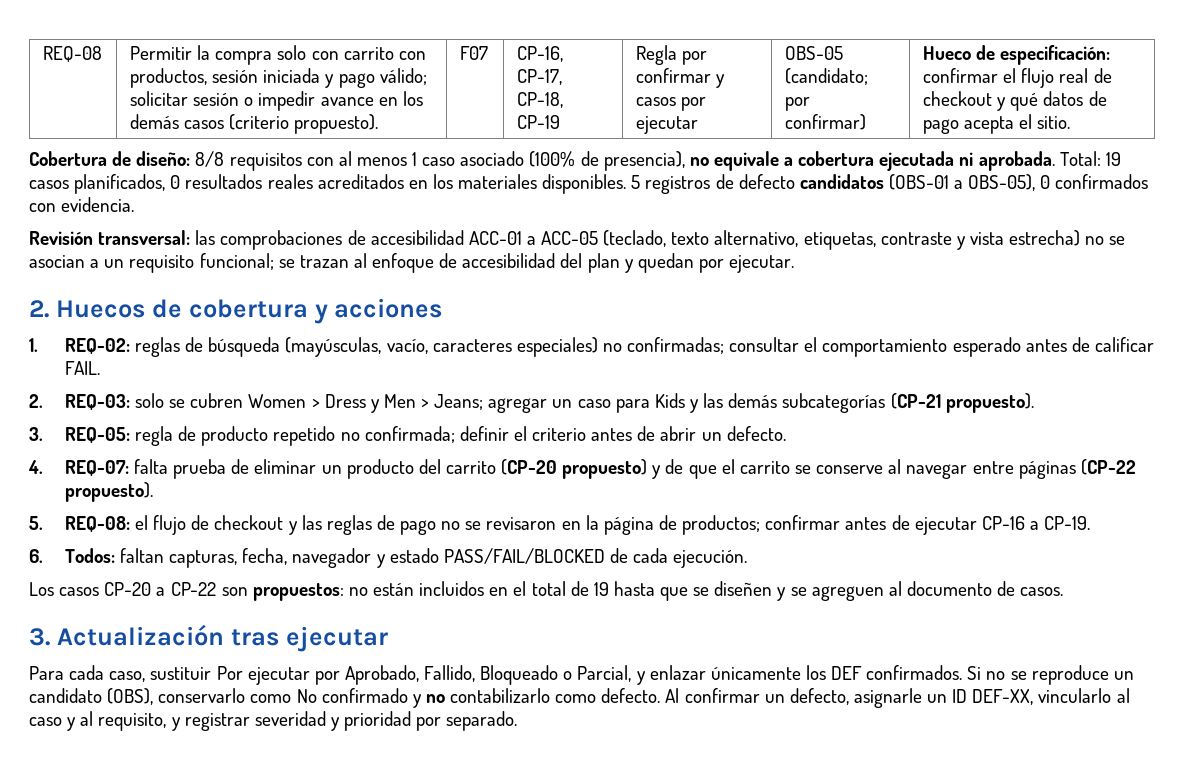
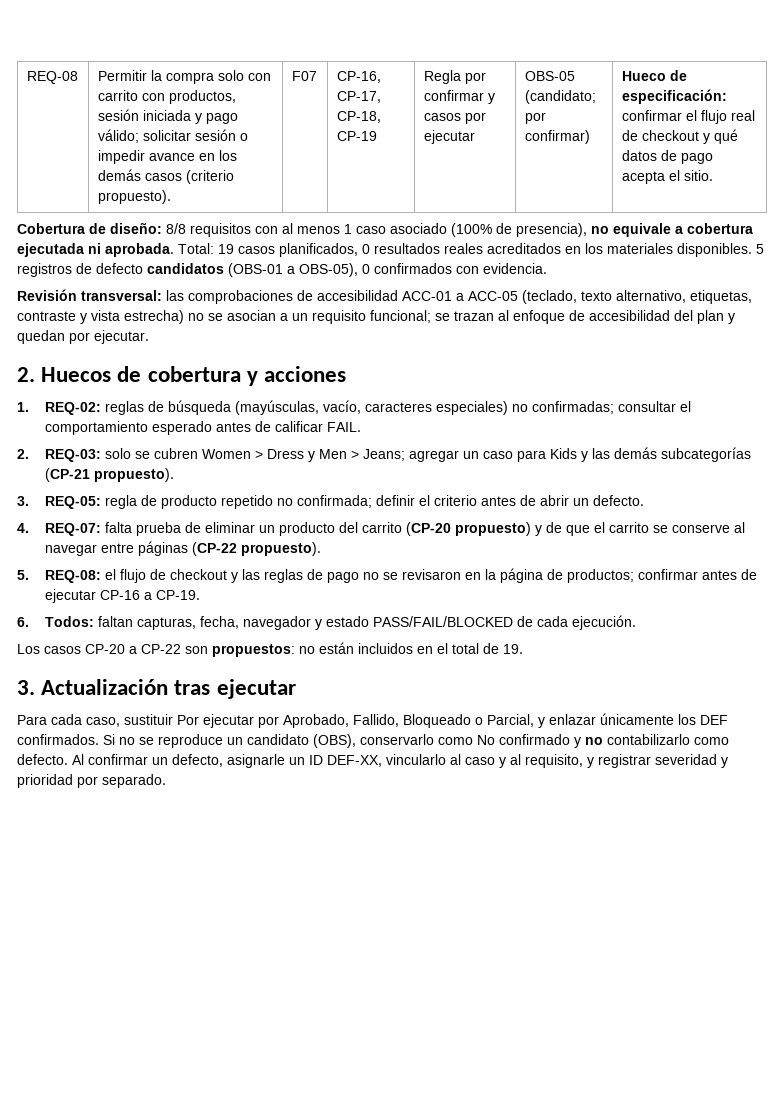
- Los casos CP-20 a CP-22 son propuestos: no están incluidos en el total de 19 hasta que se diseñen y se agreguen al documento de casos.
+ Los casos CP-20 a CP-22 son propuestos: no están incluidos en el total de 19.

